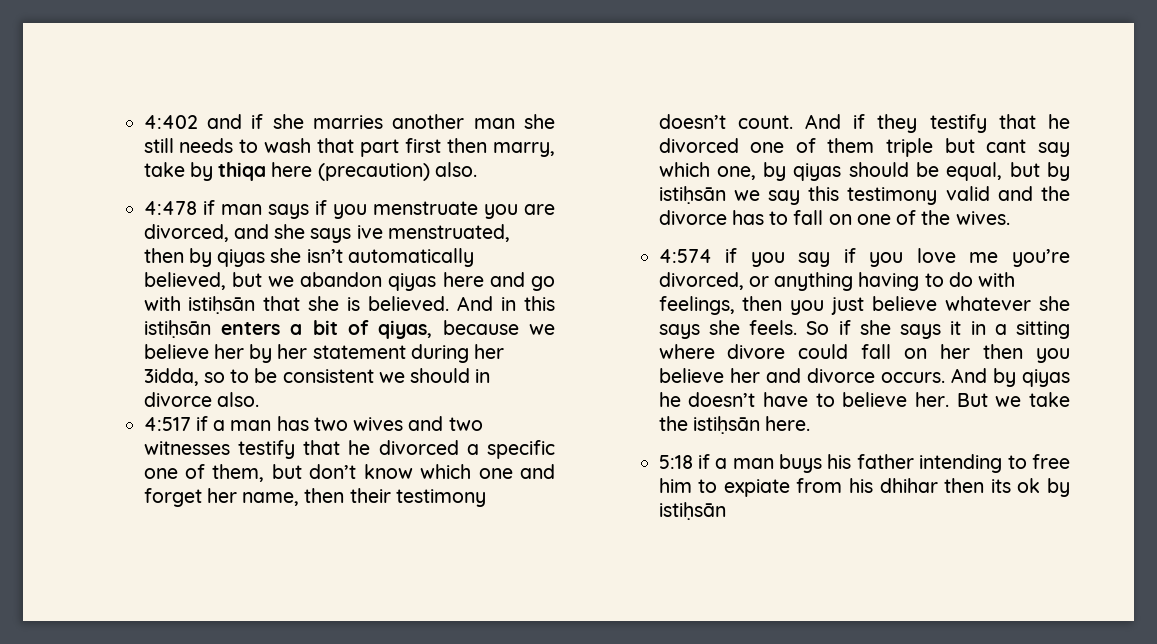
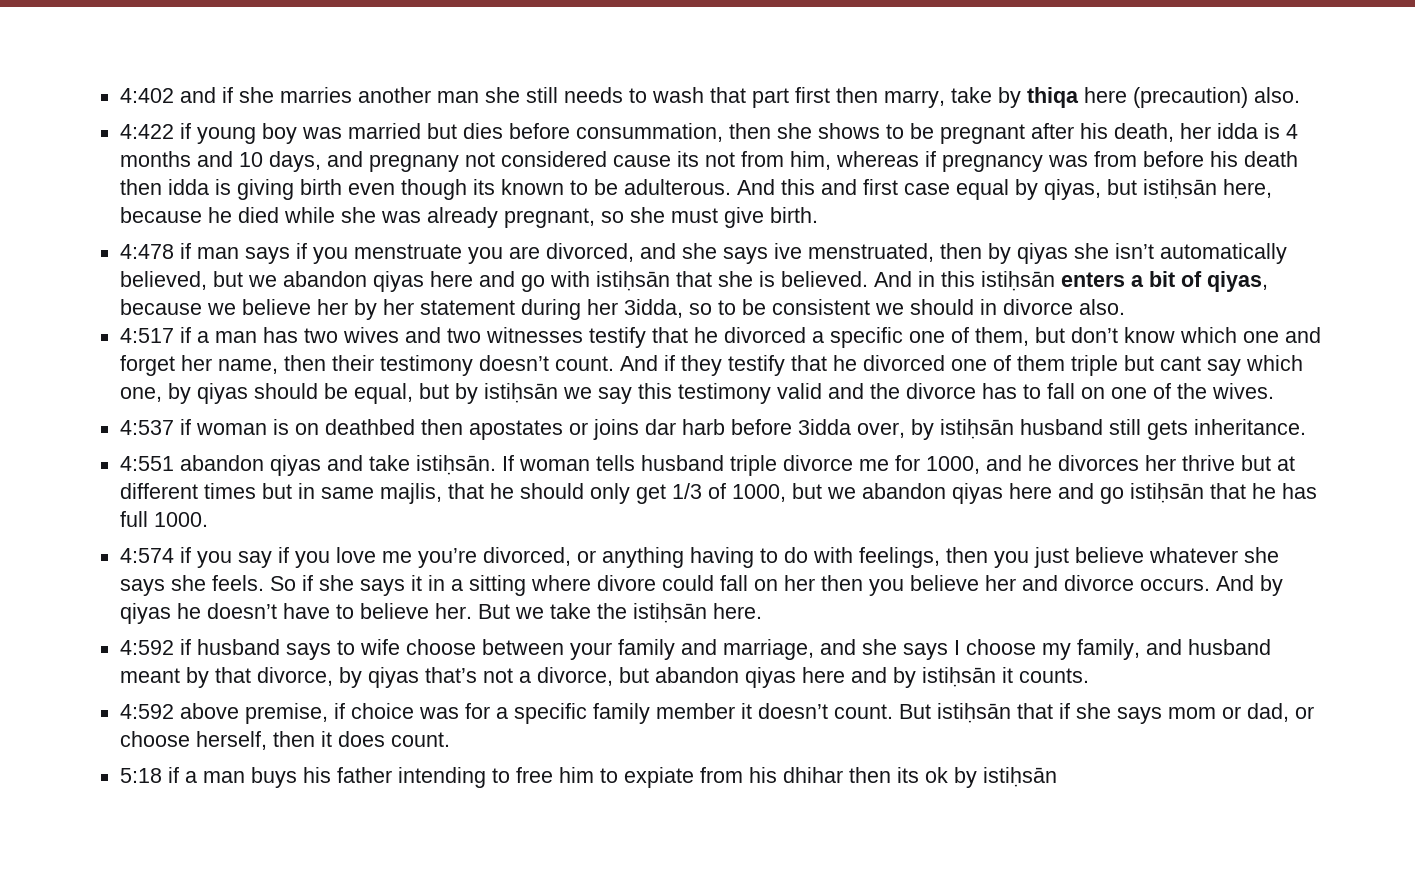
+ 4:422 if young boy was married but dies before consummation, then she shows to be pregnant after his death, her idda is 4 months and 10 days, and pregnany not considered cause its not from him, whereas if pregnancy was from before his death then idda is giving birth even though its known to be adulterous. And this and first case equal by qiyas, but istiḥsān here, because he died while she was already pregnant, so she must give birth.
+ 4:537 if woman is on deathbed then apostates or joins dar harb before 3idda over, by istiḥsān husband still gets inheritance.
+ 4:551 abandon qiyas and take istiḥsān. If woman tells husband triple divorce me for 1000, and he divorces her thrive but at different times but in same majlis, that he should only get 1/3 of 1000, but we abandon qiyas here and go istiḥsān that he has full 1000.
+ 4:592 if husband says to wife choose between your family and marriage, and she says I choose my family, and husband meant by that divorce, by qiyas that’s not a divorce, but abandon qiyas here and by istiḥsān it counts.
+ 4:592 above premise, if choice was for a specific family member it doesn’t count. But istiḥsān that if she says mom or dad, or choose herself, then it does count.

